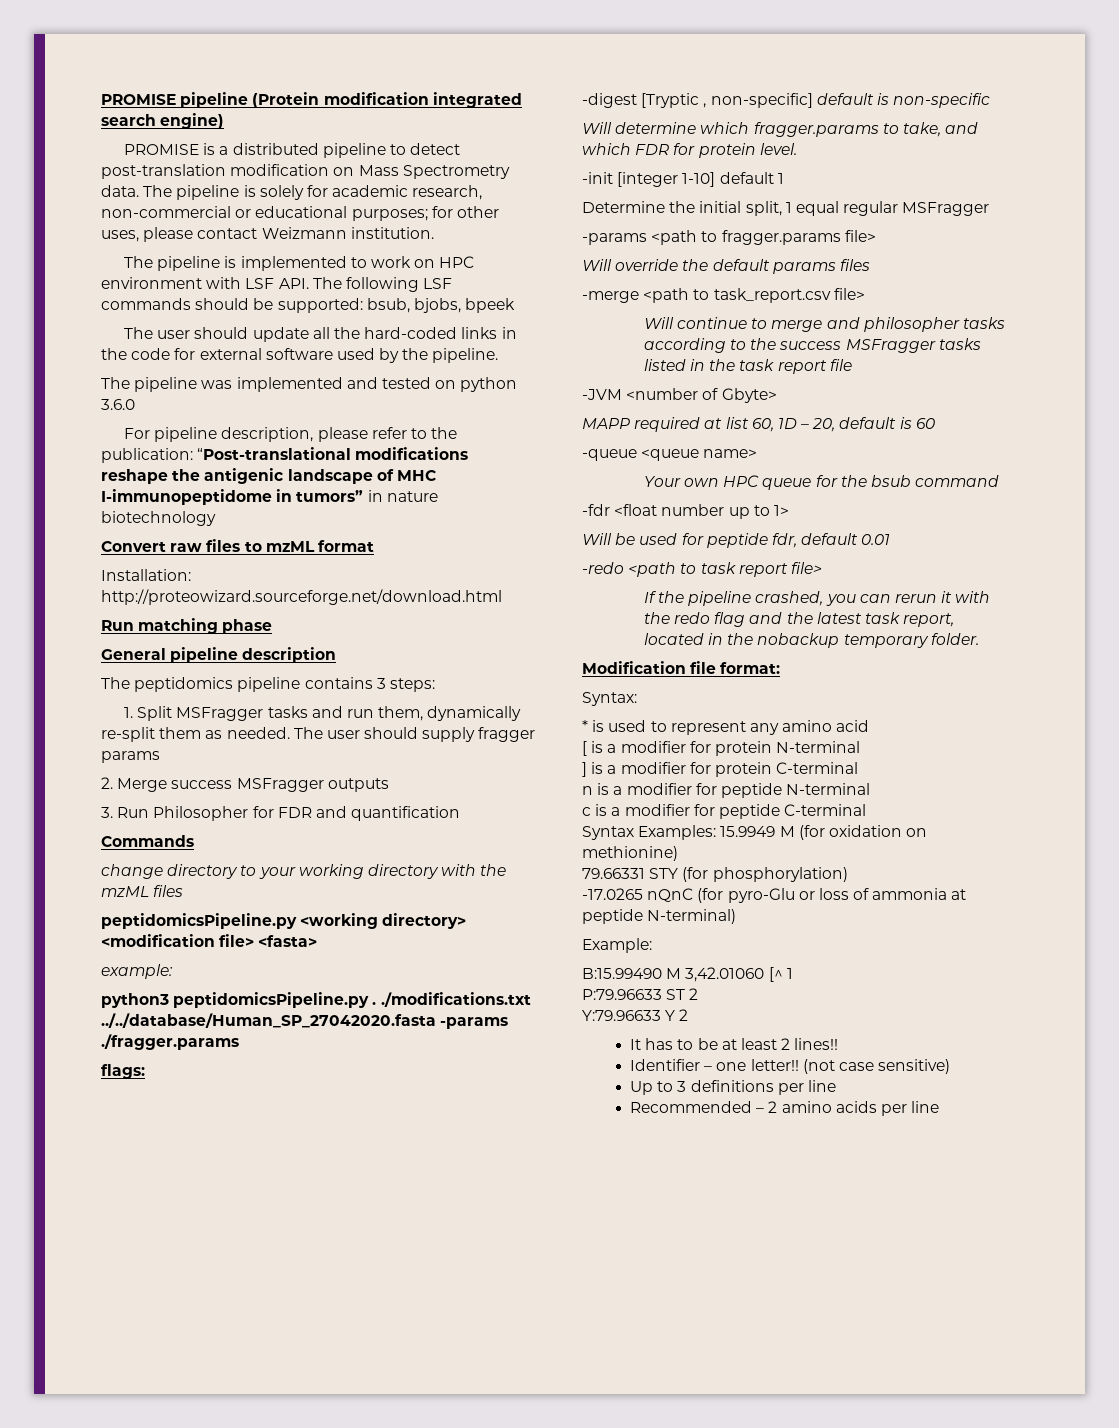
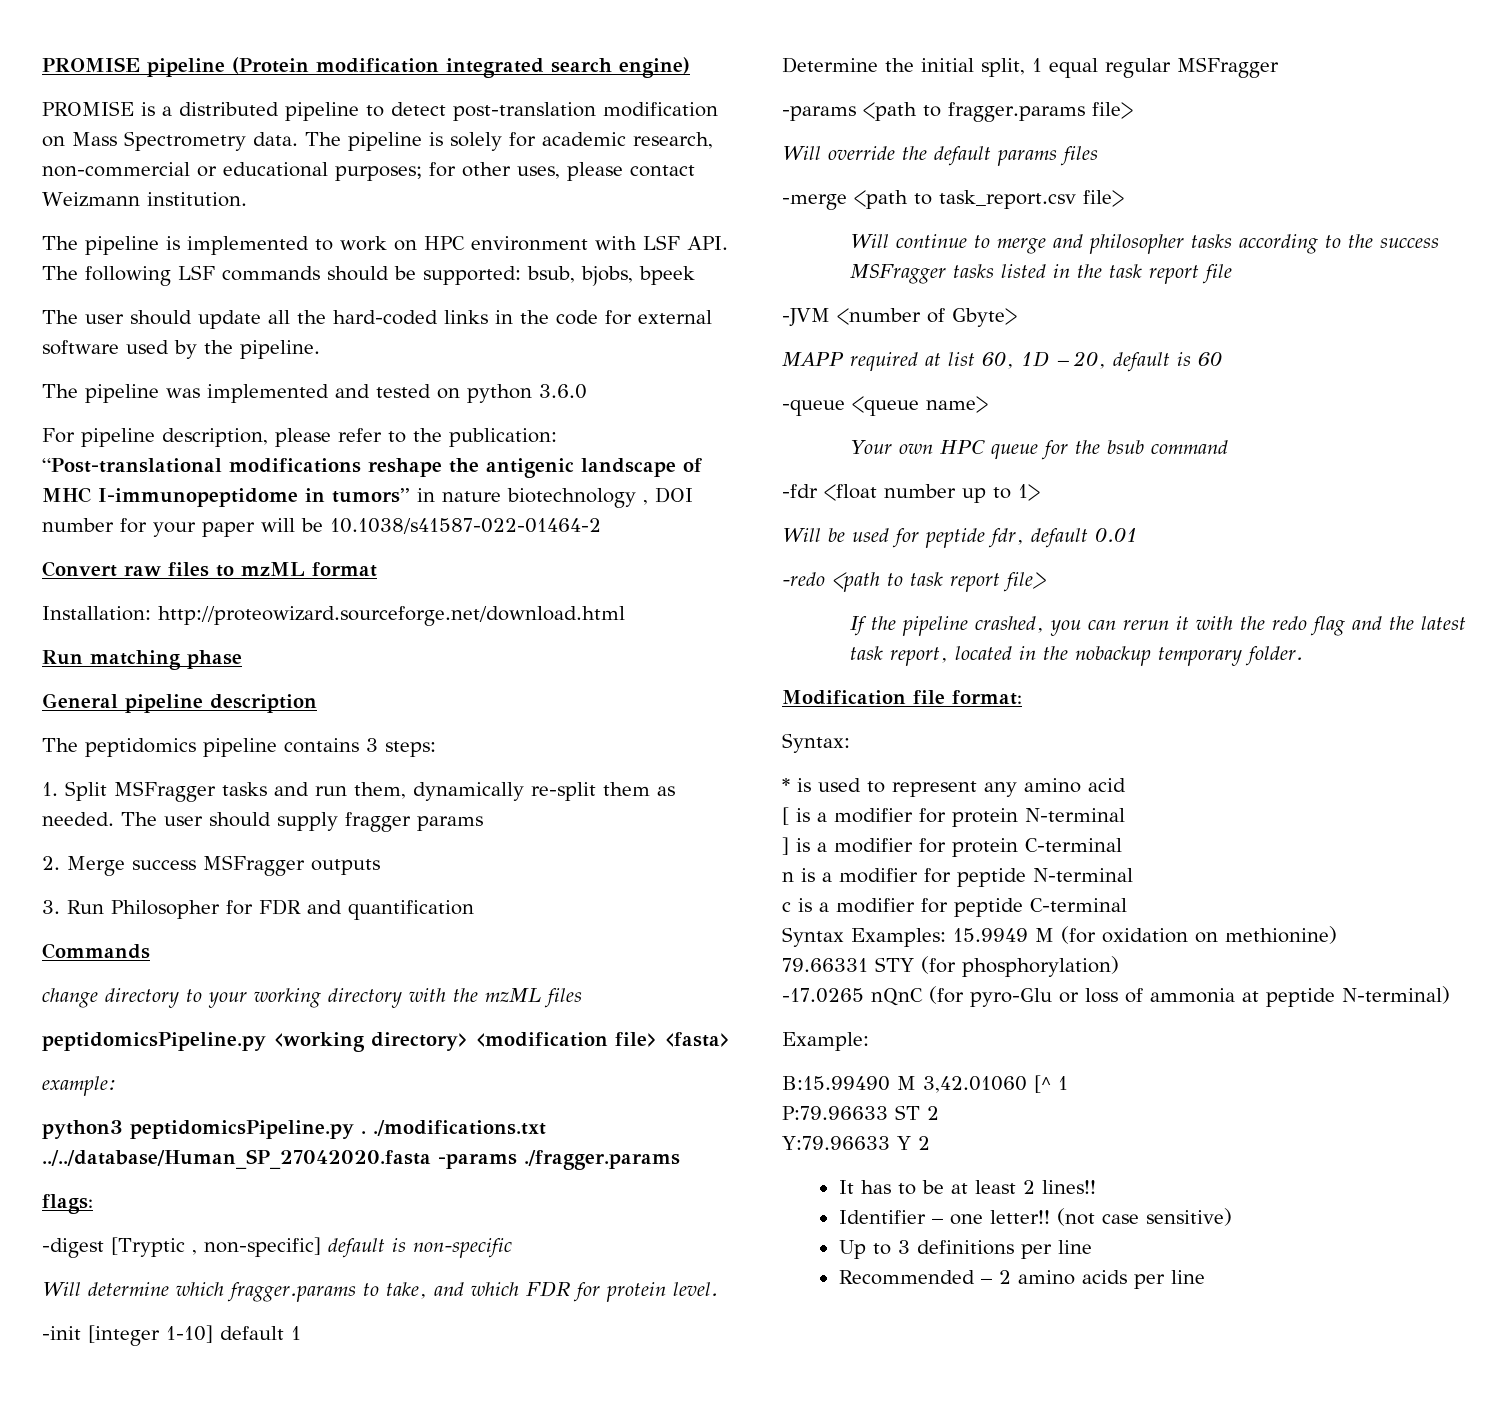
- For pipeline description, please refer to the publication: “Post-translational modifications reshape the antigenic landscape of MHC I-immunopeptidome in tumors” in nature biotechnology
+ For pipeline description, please refer to the publication: “Post-translational modifications reshape the antigenic landscape of MHC I-immunopeptidome in tumors” in nature biotechnology , DOI number for your paper will be 10.1038/s41587-022-01464-2

